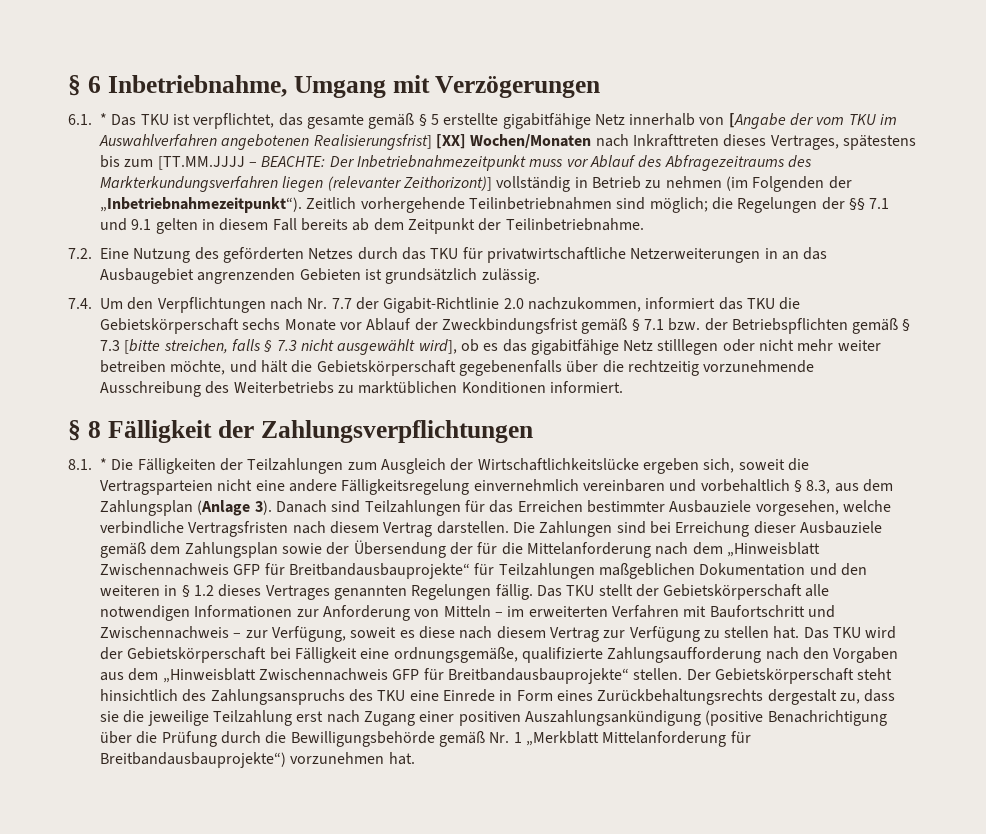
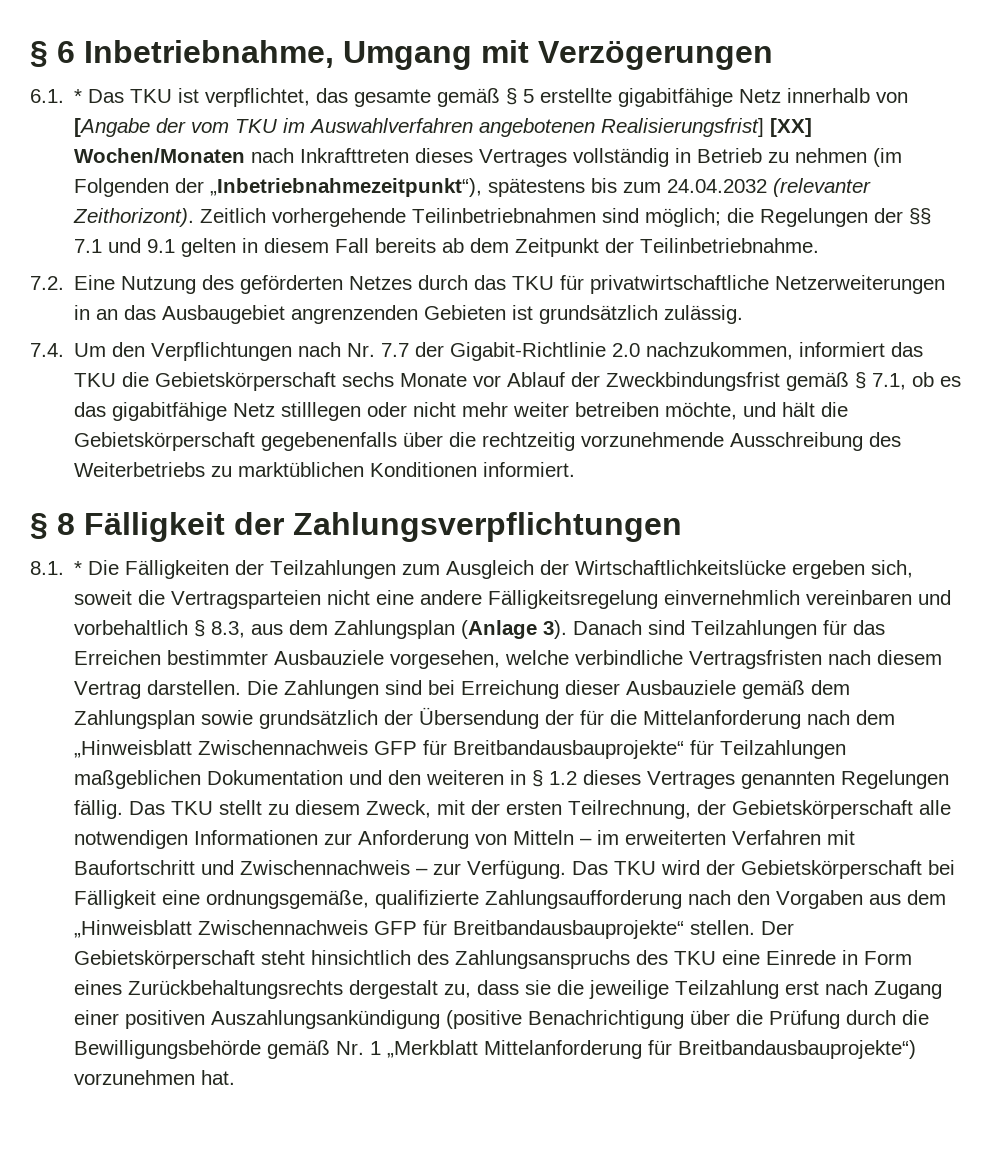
- 6.1. * Das TKU ist verpflichtet, das gesamte gemäß § 5 erstellte gigabitfähige Netz innerhalb von [Angabe der vom TKU im Auswahlverfahren angebotenen Realisierungsfrist] [XX] Wochen/Monaten nach Inkrafttreten dieses Vertrages, spätestens bis zum [TT.MM.JJJJ – BEACHTE: Der Inbetriebnahmezeitpunkt muss vor Ablauf des Abfragezeitraums des Markterkundungsverfahren liegen (relevanter Zeithorizont)] vollständig in Betrieb zu nehmen (im Folgenden der „Inbetriebnahmezeitpunkt“).
+ 6.1. * Das TKU ist verpflichtet, das gesamte gemäß § 5 erstellte gigabitfähige Netz innerhalb von [Angabe der vom TKU im Auswahlverfahren angebotenen Realisierungsfrist] [XX] Wochen/Monaten nach Inkrafttreten dieses Vertrages vollständig in Betrieb zu nehmen (im Folgenden der „Inbetriebnahmezeitpunkt“), spätestens bis zum 24.04.2032 (relevanter Zeithorizont).
- 7.4. Um den Verpflichtungen nach Nr. 7.7 der Gigabit-Richtlinie 2.0 nachzukommen, informiert das TKU die Gebietskörperschaft sechs Monate vor Ablauf der Zweckbindungsfrist gemäß § 7.1 bzw. der Betriebspflichten gemäß § 7.3 [bitte streichen, falls § 7.3 nicht ausgewählt wird], ob es das gigabitfähige Netz stilllegen oder nicht mehr weiter betreiben möchte, und hält die Gebietskörperschaft gegebenenfalls über die rechtzeitig vorzunehmende Ausschreibung des Weiterbetriebs zu marktüblichen Konditionen informiert.
+ 7.4. Um den Verpflichtungen nach Nr. 7.7 der Gigabit-Richtlinie 2.0 nachzukommen, informiert das TKU die Gebietskörperschaft sechs Monate vor Ablauf der Zweckbindungsfrist gemäß § 7.1, ob es das gigabitfähige Netz stilllegen oder nicht mehr weiter betreiben möchte, und hält die Gebietskörperschaft gegebenenfalls über die rechtzeitig vorzunehmende Ausschreibung des Weiterbetriebs zu marktüblichen Konditionen informiert.
- Die Zahlungen sind bei Erreichung dieser Ausbauziele gemäß dem Zahlungsplan sowie der Übersendung der für die Mittelanforderung nach dem „Hinweisblatt Zwischennachweis GFP für Breitbandausbauprojekte“ für Teilzahlungen maßgeblichen Dokumentation und den weiteren in § 1.2 dieses Vertrages genannten Regelungen fällig.
+ Die Zahlungen sind bei Erreichung dieser Ausbauziele gemäß dem Zahlungsplan sowie grundsätzlich der Übersendung der für die Mittelanforderung nach dem „Hinweisblatt Zwischennachweis GFP für Breitbandausbauprojekte“ für Teilzahlungen maßgeblichen Dokumentation und den weiteren in § 1.2 dieses Vertrages genannten Regelungen fällig.
- Das TKU stellt der Gebietskörperschaft alle notwendigen Informationen zur Anforderung von Mitteln – im erweiterten Verfahren mit Baufortschritt und Zwischennachweis – zur Verfügung, soweit es diese nach diesem Vertrag zur Verfügung zu stellen hat.
+ Das TKU stellt zu diesem Zweck, mit der ersten Teilrechnung, der Gebietskörperschaft alle notwendigen Informationen zur Anforderung von Mitteln – im erweiterten Verfahren mit Baufortschritt und Zwischennachweis – zur Verfügung.

